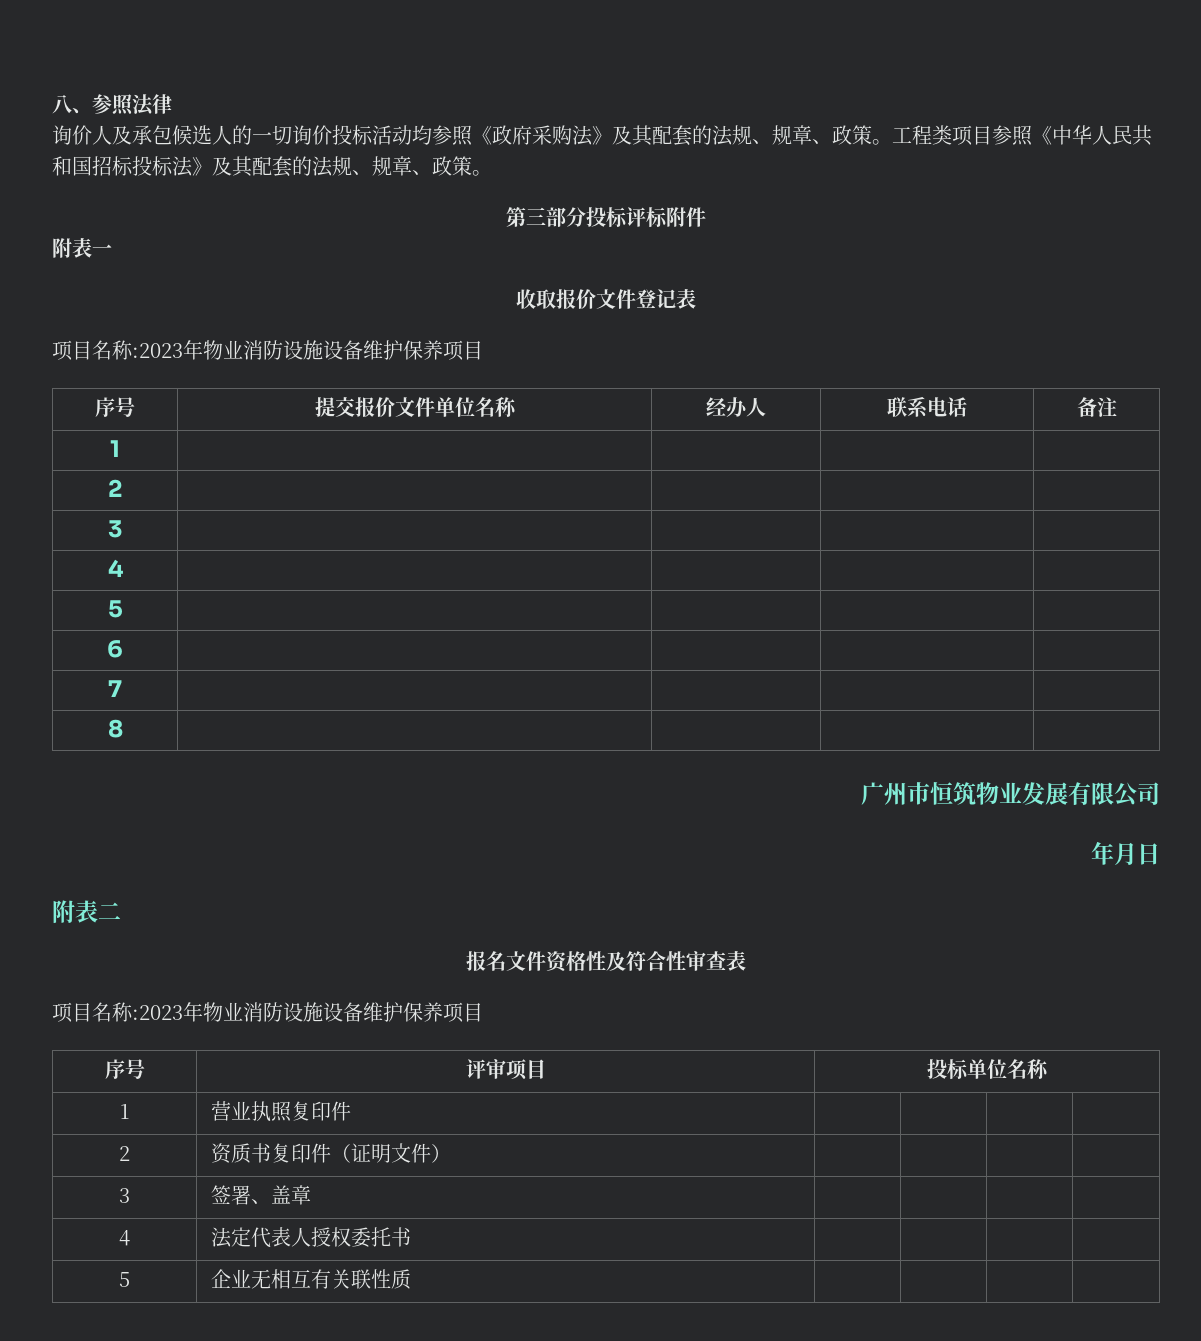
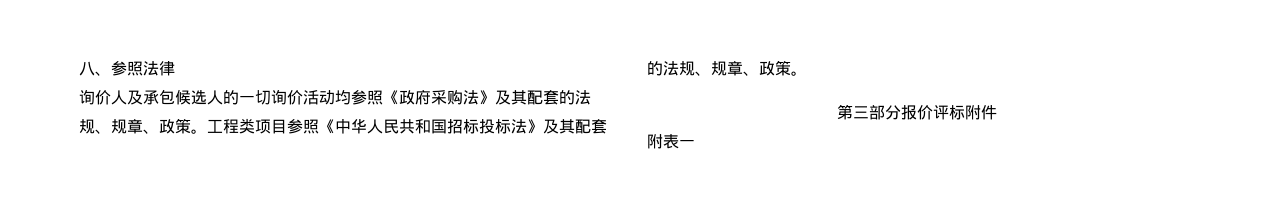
- 询价人及承包候选人的一切询价投标活动均参照《政府采购法》及其配套的法规、规章、政策。
+ 询价人及承包候选人的一切询价活动均参照《政府采购法》及其配套的法规、规章、政策。
- 第三部分投标评标附件
+ 第三部分报价评标附件
- 收取报价文件登记表
- 项目名称:2023年物业消防设施设备维护保养项目
- 序号 | 提交报价文件单位名称 | 经办人 | 联系电话 | 备注
- 1 | | | |
- 2 | | | |
- 3 | | | |
- 4 | | | |
- 5 | | | |
- 6 | | | |
- 7 | | | |
- 8 | | | |
- 广州市恒筑物业发展有限公司
- 年月日
- 附表二
- 报名文件资格性及符合性审查表
- 项目名称:2023年物业消防设施设备维护保养项目
- 序号 | 评审项目 | 投标单位名称
- 1 | 营业执照复印件 | | | |
- 2 | 资质书复印件（证明文件） | | | |
- 3 | 签署、盖章 | | | |
- 4 | 法定代表人授权委托书 | | | |
- 5 | 企业无相互有关联性质 | | | |

